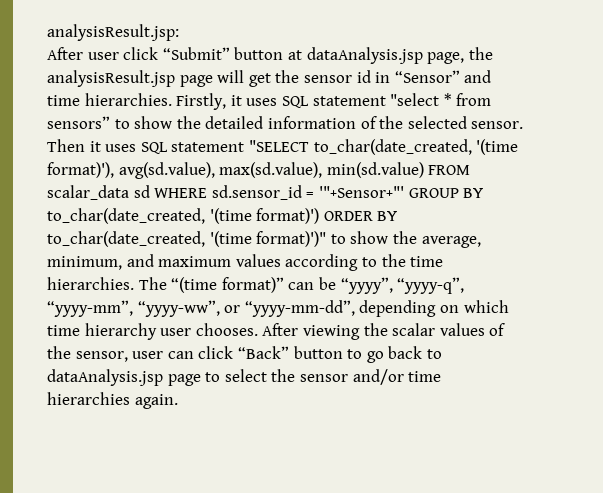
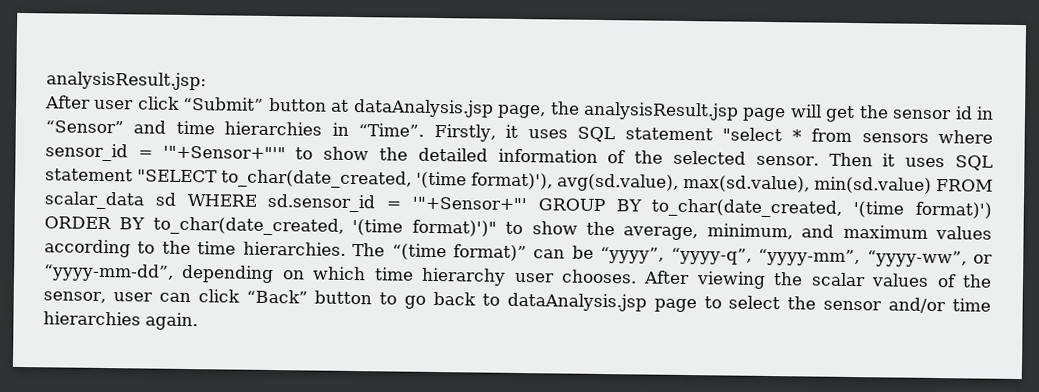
- After user click “Submit” button at dataAnalysis.jsp page, the analysisResult.jsp page will get the sensor id in “Sensor” and time hierarchies.
+ After user click “Submit” button at dataAnalysis.jsp page, the analysisResult.jsp page will get the sensor id in “Sensor” and time hierarchies in “Time”.
- Firstly, it uses SQL statement "select * from sensors” to show the detailed information of the selected sensor.
+ Firstly, it uses SQL statement "select * from sensors where sensor_id = '"+Sensor+"'" to show the detailed information of the selected sensor.

